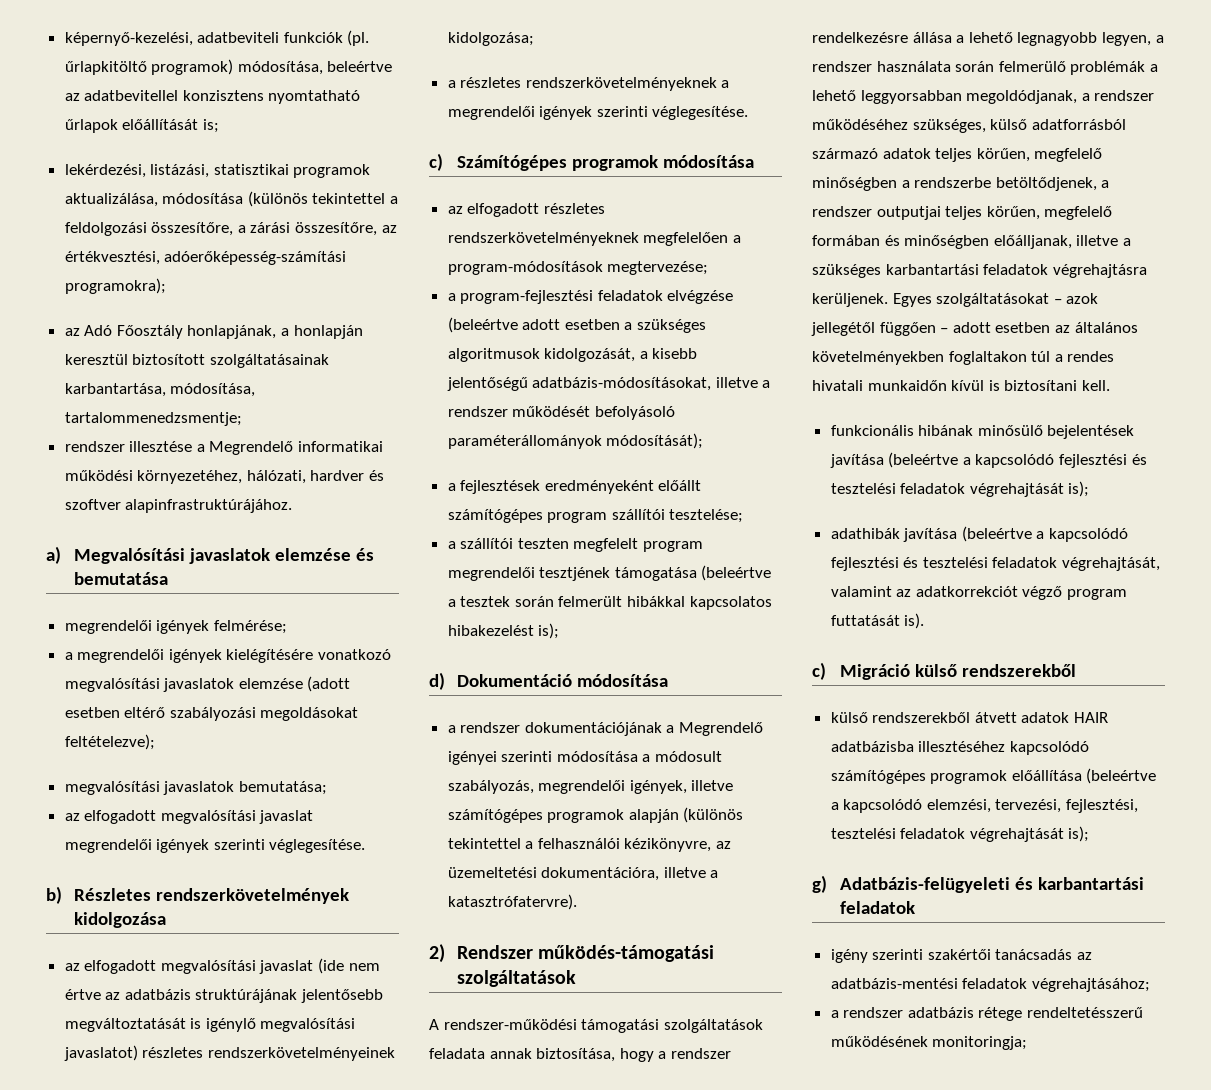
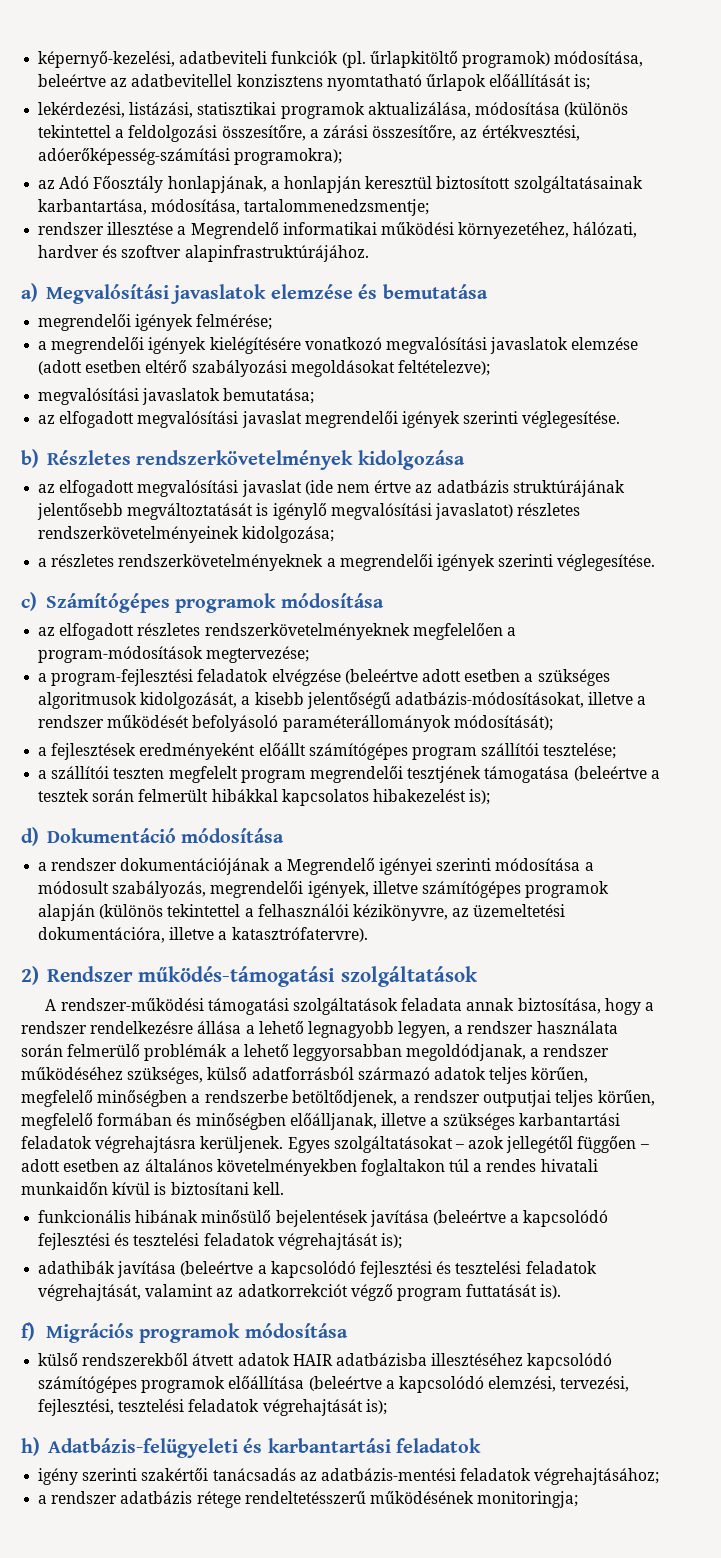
- c) Migráció külső rendszerekből
+ f) Migrációs programok módosítása
- g) Adatbázis-felügyeleti és karbantartási feladatok
+ h) Adatbázis-felügyeleti és karbantartási feladatok

